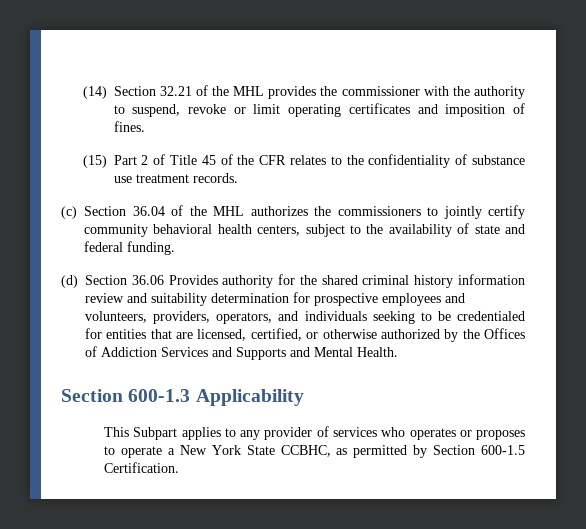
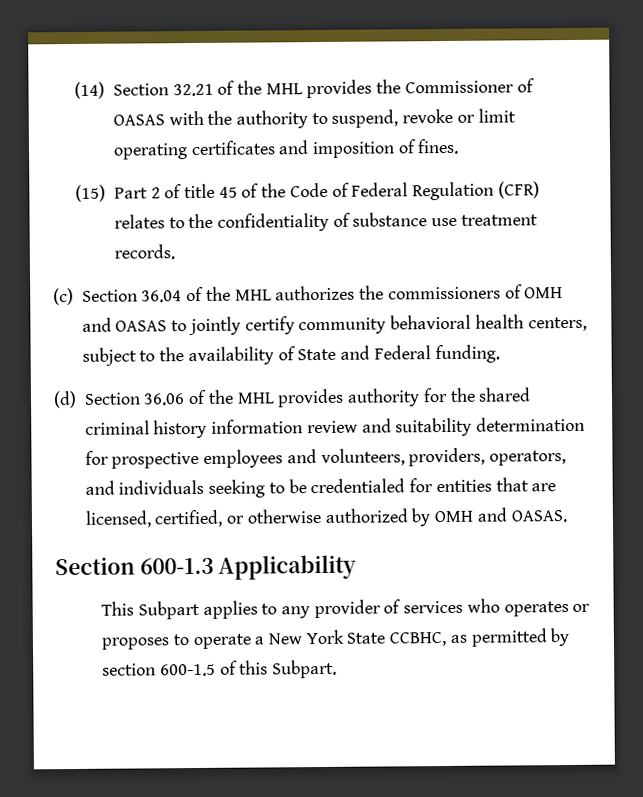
- (14) Section 32.21 of the MHL provides the commissioner with the authority to suspend, revoke or limit operating certificates and imposition of fines.
+ (14) Section 32.21 of the MHL provides the Commissioner of OASAS with the authority to suspend, revoke or limit operating certificates and imposition of fines.
- (15) Part 2 of Title 45 of the CFR relates to the confidentiality of substance use treatment records.
+ (15) Part 2 of title 45 of the Code of Federal Regulation (CFR) relates to the confidentiality of substance use treatment records.
- (c) Section 36.04 of the MHL authorizes the commissioners to jointly certify community behavioral health centers, subject to the availability of state and federal funding.
+ (c) Section 36.04 of the MHL authorizes the commissioners of OMH and OASAS to jointly certify community behavioral health centers, subject to the availability of State and Federal funding.
- (d) Section 36.06 Provides authority for the shared criminal history information review and suitability determination for prospective employees and volunteers, providers, operators, and individuals seeking to be credentialed for entities that are licensed, certified, or otherwise authorized by the Offices of Addiction Services and Supports and Mental Health.
+ (d) Section 36.06 of the MHL provides authority for the shared criminal history information review and suitability determination for prospective employees and volunteers, providers, operators, and individuals seeking to be credentialed for entities that are licensed, certified, or otherwise authorized by OMH and OASAS.
- This Subpart applies to any provider of services who operates or proposes to operate a New York State CCBHC, as permitted by Section 600-1.5 Certification.
+ This Subpart applies to any provider of services who operates or proposes to operate a New York State CCBHC, as permitted by section 600-1.5 of this Subpart.

